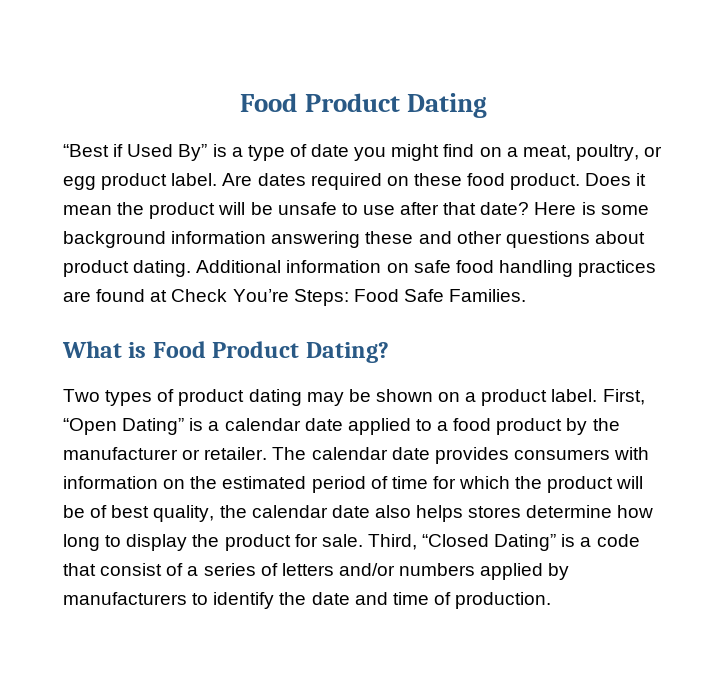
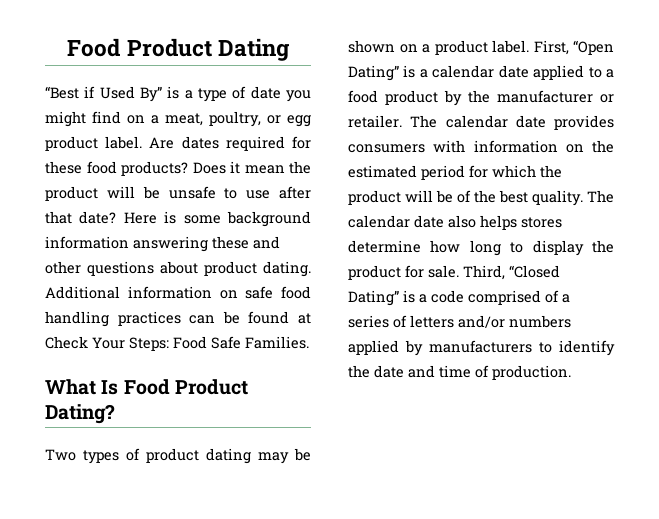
- Are dates required on these food product.
+ Are dates required for these food products?
- Additional information on safe food handling practices are found at Check You’re Steps: Food Safe Families.
+ Additional information on safe food handling practices can be found at Check Your Steps: Food Safe Families.
- What is Food Product Dating?
+ What Is Food Product Dating?
- The calendar date provides consumers with information on the estimated period of time for which the product will be of best quality, the calendar date also helps stores determine how long to display the product for sale.
+ The calendar date provides consumers with information on the estimated period for which the product will be of the best quality. The calendar date also helps stores determine how long to display the product for sale.
- Third, “Closed Dating” is a code that consist of a series of letters and/or numbers applied by manufacturers to identify the date and time of production.
+ Third, “Closed Dating” is a code comprised of a series of letters and/or numbers applied by manufacturers to identify the date and time of production.

